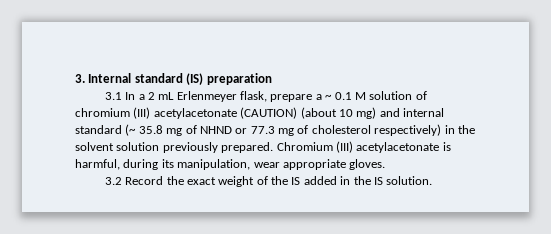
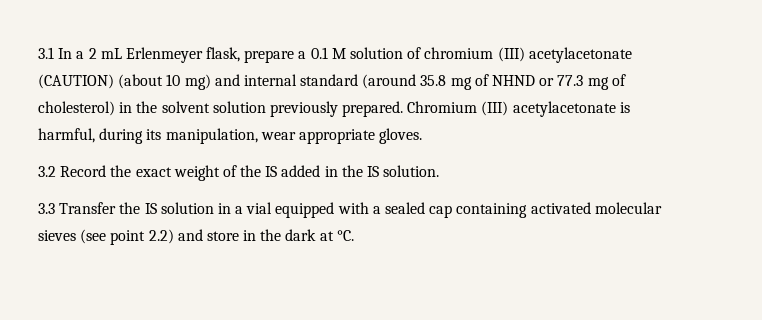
- 3. Internal standard (IS) preparation
- 3.1 In a 2 mL Erlenmeyer flask, prepare a ~ 0.1 M solution of chromium (III) acetylacetonate (CAUTION) (about 10 mg) and internal standard (~ 35.8 mg of NHND or 77.3 mg of cholesterol respectively) in the solvent solution previously prepared.
+ 3.1 In a 2 mL Erlenmeyer flask, prepare a 0.1 M solution of chromium (III) acetylacetonate (CAUTION) (about 10 mg) and internal standard (around 35.8 mg of NHND or 77.3 mg of cholesterol) in the solvent solution previously prepared.
+ 3.3 Transfer the IS solution in a vial equipped with a sealed cap containing activated molecular sieves (see point 2.2) and store in the dark at °C.

